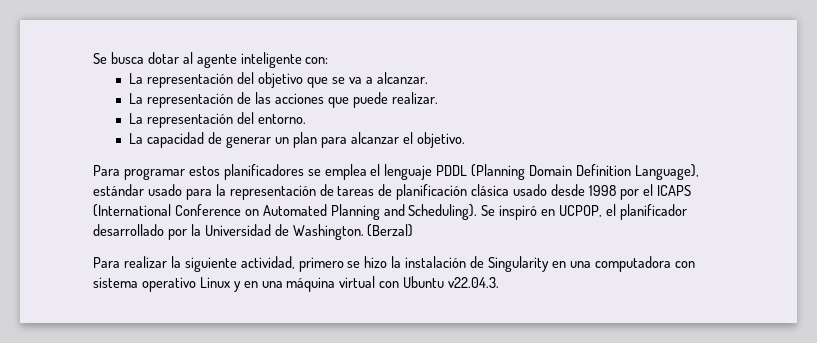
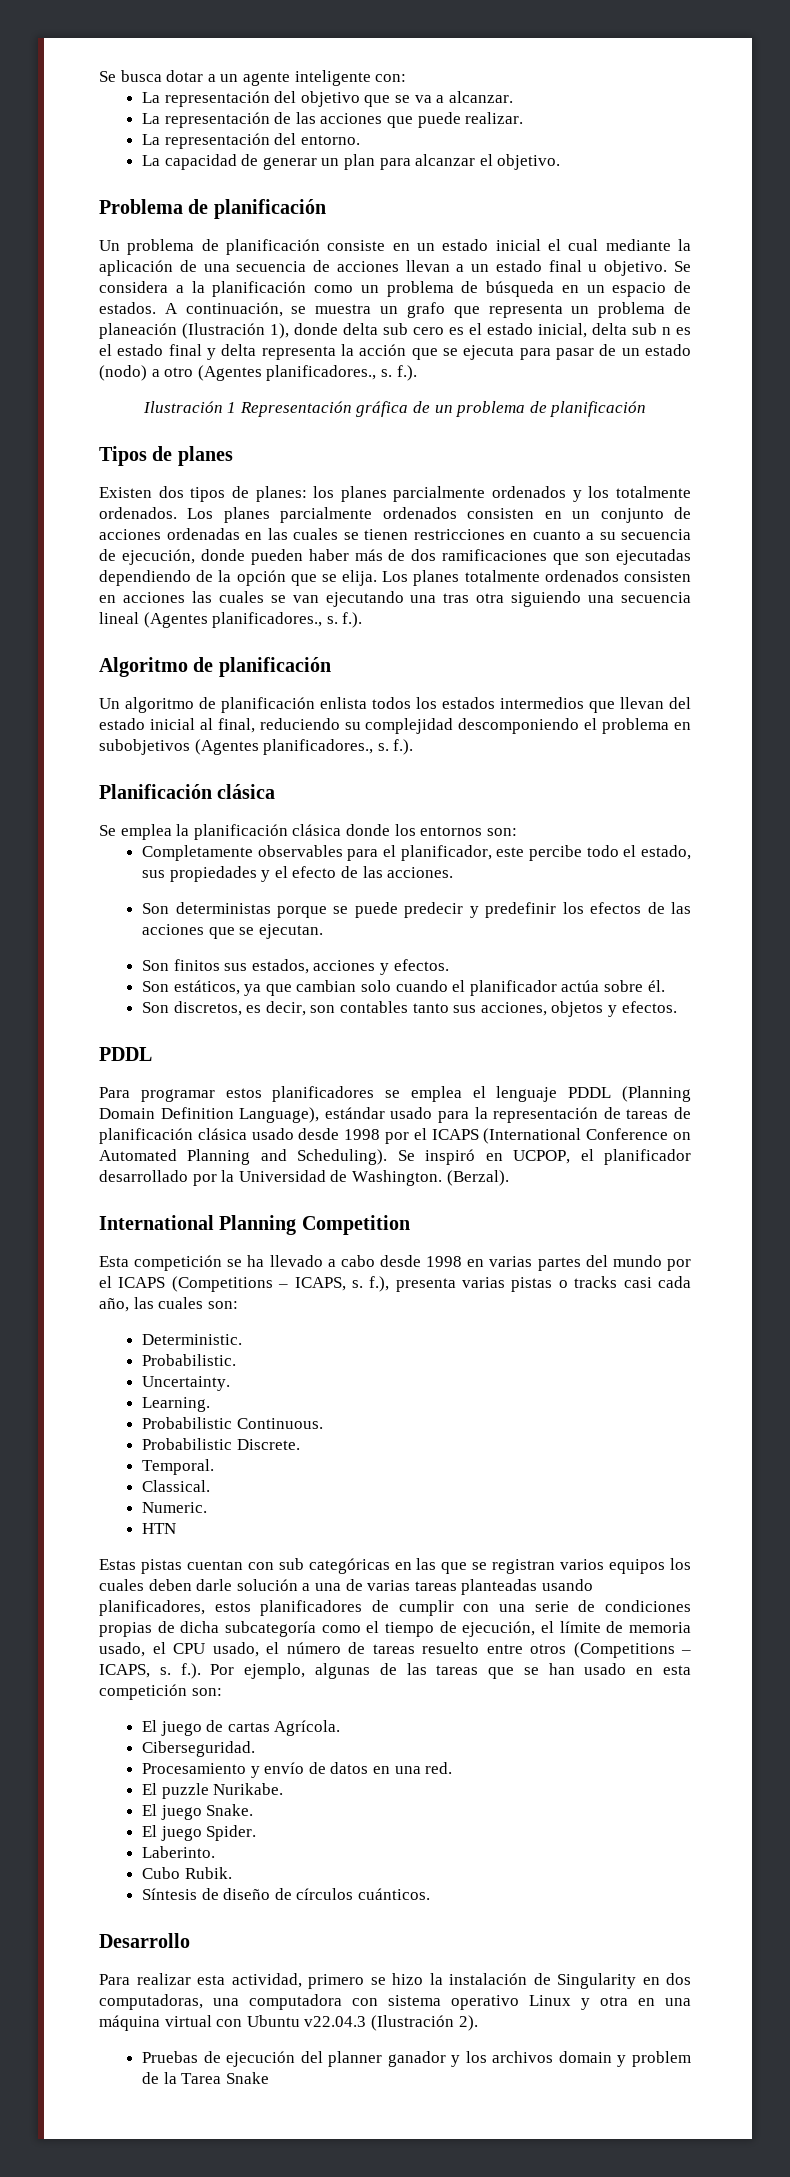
- Se busca dotar al agente inteligente con:
+ Se busca dotar a un agente inteligente con:
+ Problema de planificación
+ Un problema de planificación consiste en un estado inicial el cual mediante la aplicación de una secuencia de acciones llevan a un estado final u objetivo. Se considera a la planificación como un problema de búsqueda en un espacio de estados. A continuación, se muestra un grafo que representa un problema de planeación (Ilustración 1), donde delta sub cero es el estado inicial, delta sub n es el estado final y delta representa la acción que se ejecuta para pasar de un estado (nodo) a otro (Agentes planificadores., s. f.).
+ Ilustración 1 Representación gráfica de un problema de planificación
+ Tipos de planes
+ Existen dos tipos de planes: los planes parcialmente ordenados y los totalmente ordenados. Los planes parcialmente ordenados consisten en un conjunto de acciones ordenadas en las cuales se tienen restricciones en cuanto a su secuencia de ejecución, donde pueden haber más de dos ramificaciones que son ejecutadas dependiendo de la opción que se elija. Los planes totalmente ordenados consisten en acciones las cuales se van ejecutando una tras otra siguiendo una secuencia lineal (Agentes planificadores., s. f.).
+ Algoritmo de planificación
+ Un algoritmo de planificación enlista todos los estados intermedios que llevan del estado inicial al final, reduciendo su complejidad descomponiendo el problema en subobjetivos (Agentes planificadores., s. f.).
+ Planificación clásica
+ Se emplea la planificación clásica donde los entornos son:
+ Completamente observables para el planificador, este percibe todo el estado, sus propiedades y el efecto de las acciones.
+ Son deterministas porque se puede predecir y predefinir los efectos de las acciones que se ejecutan.
+ Son finitos sus estados, acciones y efectos.
+ Son estáticos, ya que cambian solo cuando el planificador actúa sobre él.
+ Son discretos, es decir, son contables tanto sus acciones, objetos y efectos.
+ PDDL
- (Berzal)
+ (Berzal).
+ International Planning Competition
+ Esta competición se ha llevado a cabo desde 1998 en varias partes del mundo por el ICAPS (Competitions – ICAPS, s. f.), presenta varias pistas o tracks casi cada año, las cuales son:
+ Deterministic.
+ Probabilistic.
+ Uncertainty.
+ Learning.
+ Probabilistic Continuous.
+ Probabilistic Discrete.
+ Temporal.
+ Classical.
+ Numeric.
+ HTN
+ Estas pistas cuentan con sub categóricas en las que se registran varios equipos los cuales deben darle solución a una de varias tareas planteadas usando planificadores, estos planificadores de cumplir con una serie de condiciones propias de dicha subcategoría como el tiempo de ejecución, el límite de memoria usado, el CPU usado, el número de tareas resuelto entre otros (Competitions – ICAPS, s. f.). Por ejemplo, algunas de las tareas que se han usado en esta competición son:
+ El juego de cartas Agrícola.
+ Ciberseguridad.
+ Procesamiento y envío de datos en una red.
+ El puzzle Nurikabe.
+ El juego Snake.
+ El juego Spider.
+ Laberinto.
+ Cubo Rubik.
+ Síntesis de diseño de círculos cuánticos.
+ Desarrollo
- Para realizar la siguiente actividad, primero se hizo la instalación de Singularity en una computadora con sistema operativo Linux y en una máquina virtual con Ubuntu v22.04.3.
+ Para realizar esta actividad, primero se hizo la instalación de Singularity en dos computadoras, una computadora con sistema operativo Linux y otra en una máquina virtual con Ubuntu v22.04.3 (Ilustración 2).
+ Pruebas de ejecución del planner ganador y los archivos domain y problem de la Tarea Snake

